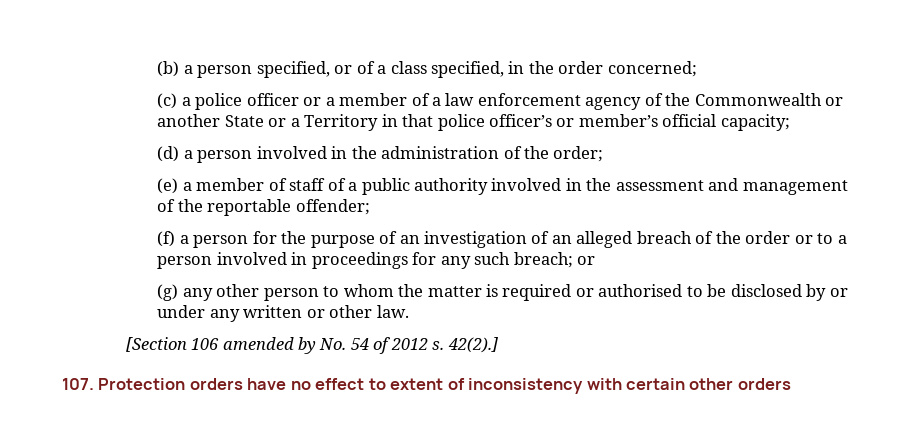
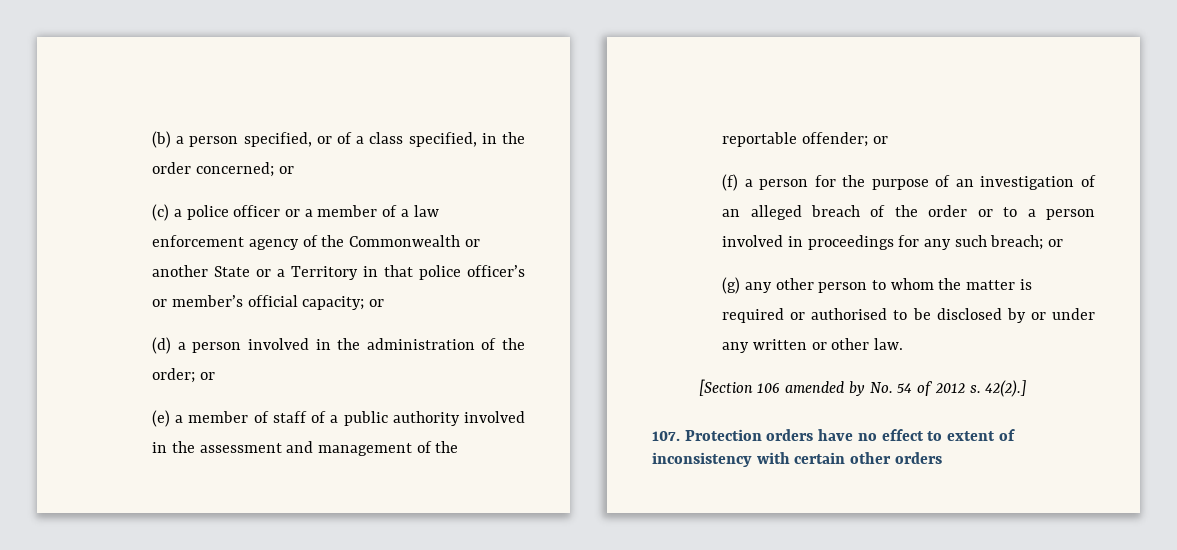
- (b) a person specified, or of a class specified, in the order concerned;
+ (b) a person specified, or of a class specified, in the order concerned; or
- (c) a police officer or a member of a law enforcement agency of the Commonwealth or another State or a Territory in that police officer’s or member’s official capacity;
+ (c) a police officer or a member of a law enforcement agency of the Commonwealth or another State or a Territory in that police officer’s or member’s official capacity; or
- (d) a person involved in the administration of the order;
+ (d) a person involved in the administration of the order; or
- (e) a member of staff of a public authority involved in the assessment and management of the reportable offender;
+ (e) a member of staff of a public authority involved in the assessment and management of the reportable offender; or

